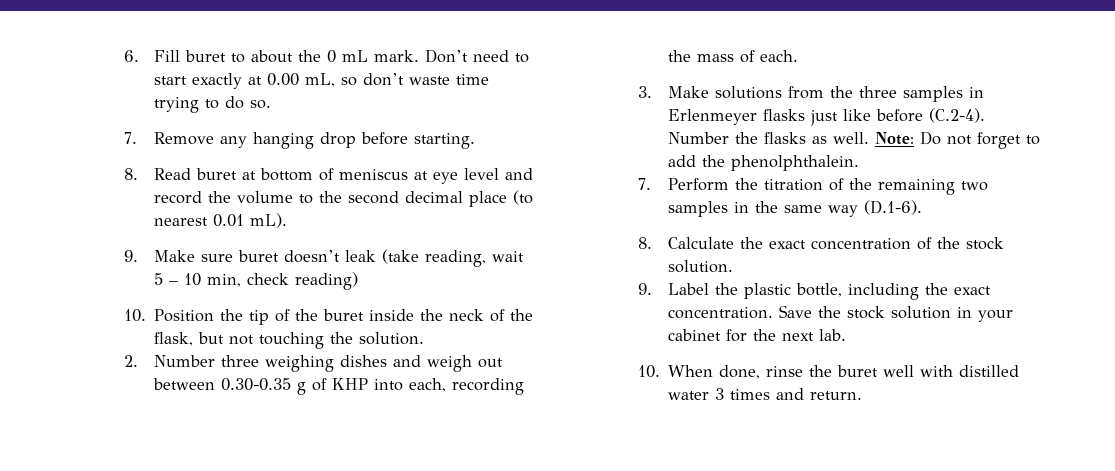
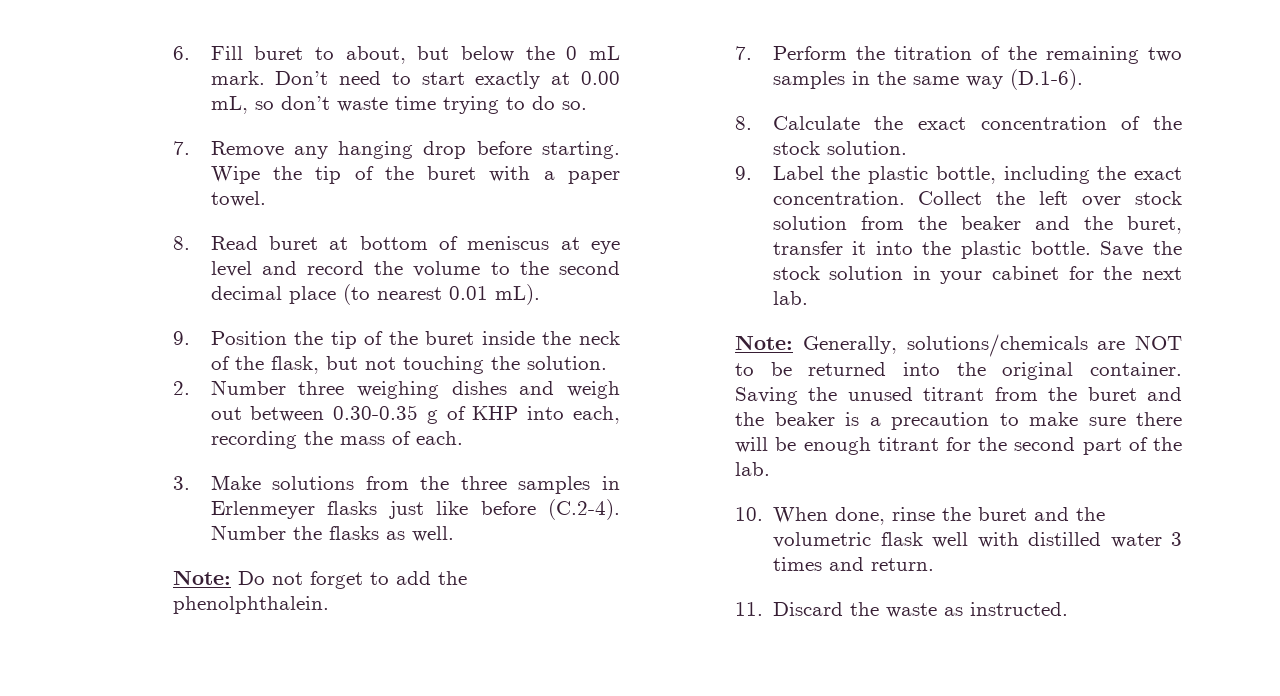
- 6. Fill buret to about the 0 mL mark.
+ 6. Fill buret to about, but below the 0 mL mark.
+ Wipe the tip of the buret with a paper towel.
- 9. Make sure buret doesn’t leak (take reading, wait 5 – 10 min, check reading)
- 10. Position the tip of the buret inside the neck of the flask, but not touching the solution.
+ 9. Position the tip of the buret inside the neck of the flask, but not touching the solution.
- 3. Make solutions from the three samples in Erlenmeyer flasks just like before (C.2-4). Number the flasks as well. Note: Do not forget to add the phenolphthalein.
+ 3. Make solutions from the three samples in Erlenmeyer flasks just like before (C.2-4). Number the flasks as well.
+ Note: Do not forget to add the phenolphthalein.
+ Collect the left over stock solution from the beaker and the buret, transfer it into the plastic bottle.
+ Note: Generally, solutions/chemicals are NOT to be returned into the original container. Saving the unused titrant from the buret and the beaker is a precaution to make sure there will be enough titrant for the second part of the lab.
- 10. When done, rinse the buret well with distilled water 3 times and return.
+ 10. When done, rinse the buret and the volumetric flask well with distilled water 3 times and return.
+ 11. Discard the waste as instructed.

